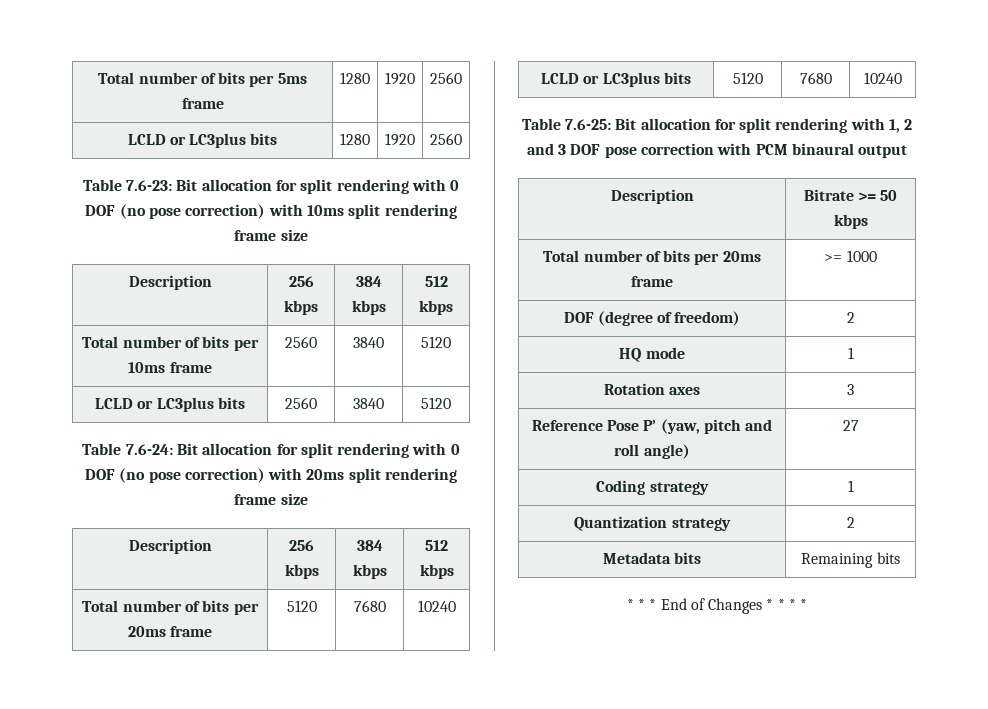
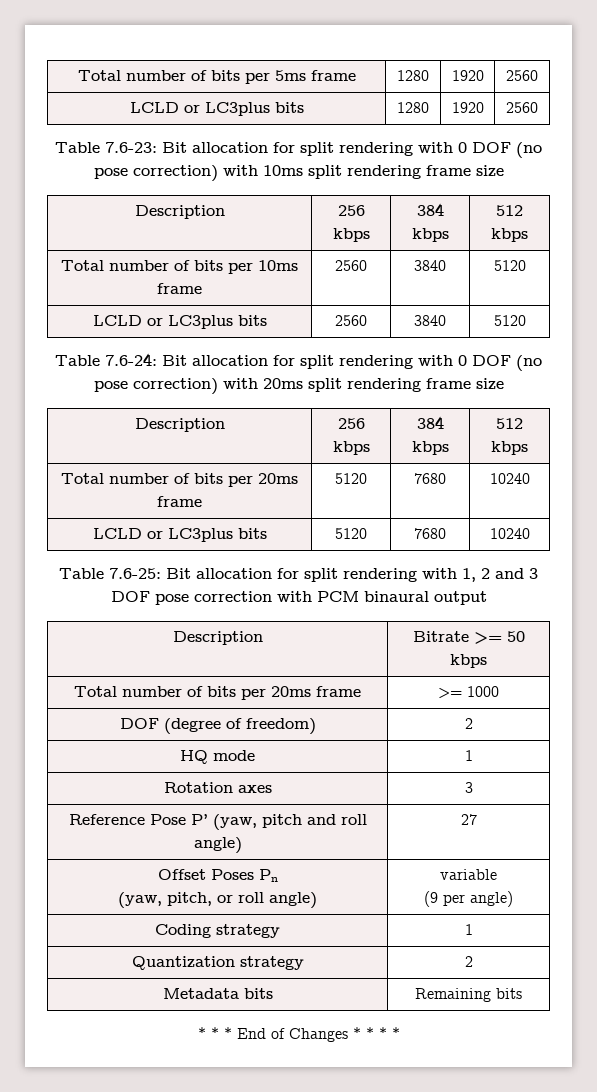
+ Offset Poses Pn
+ (yaw, pitch, or roll angle) | variable
+ (9 per angle)

